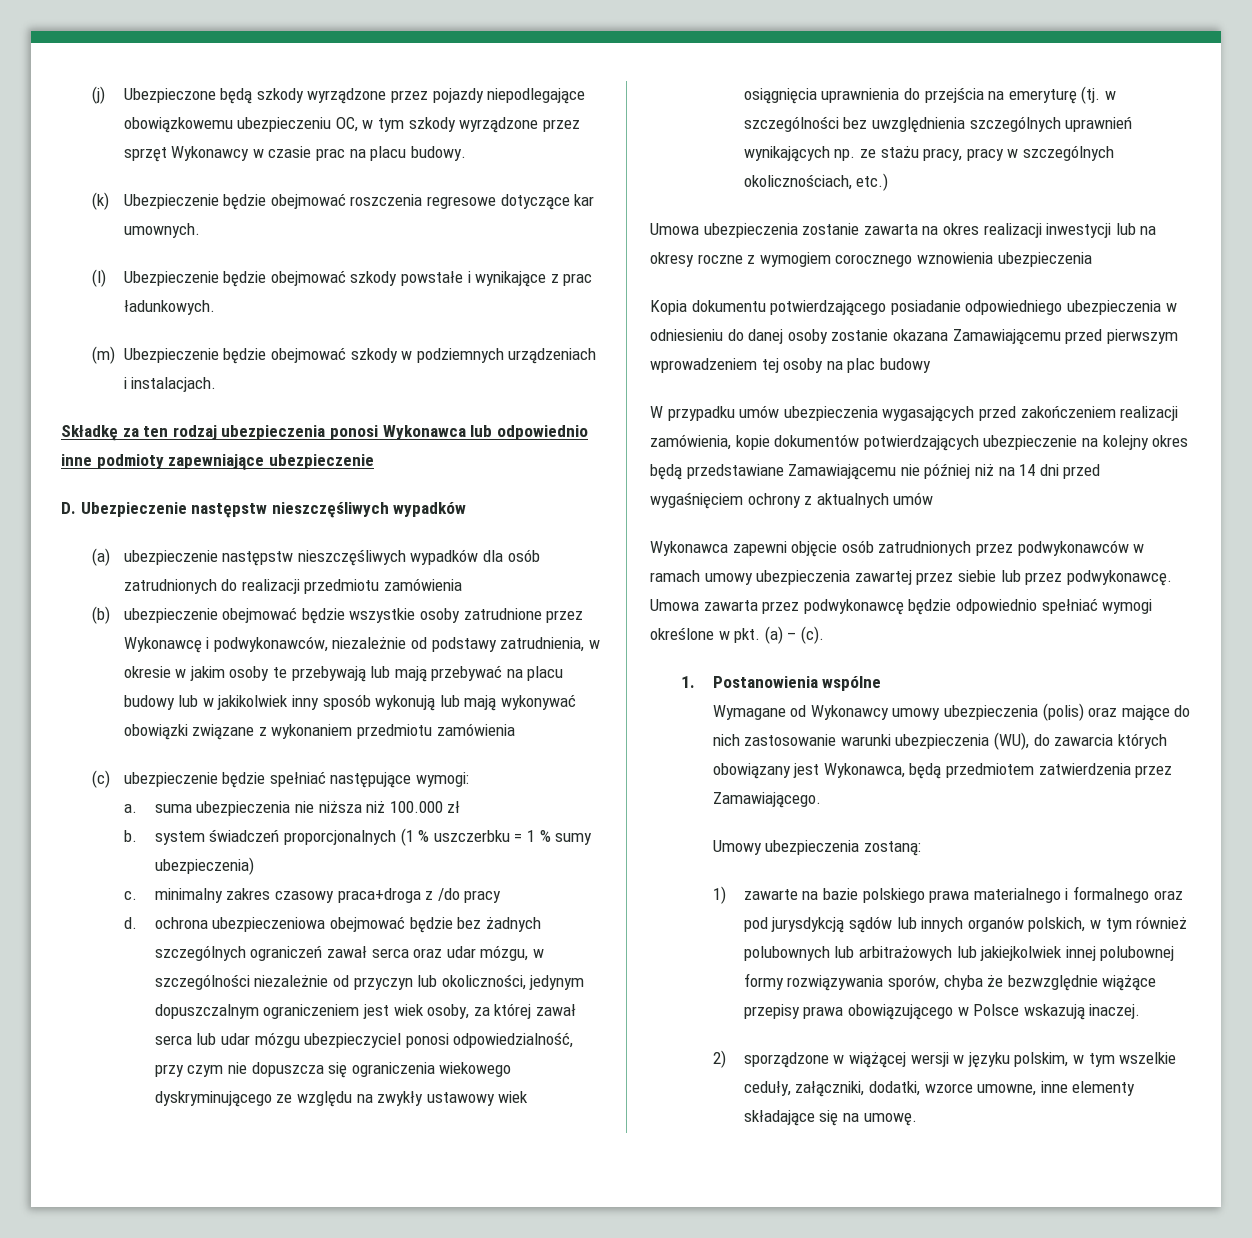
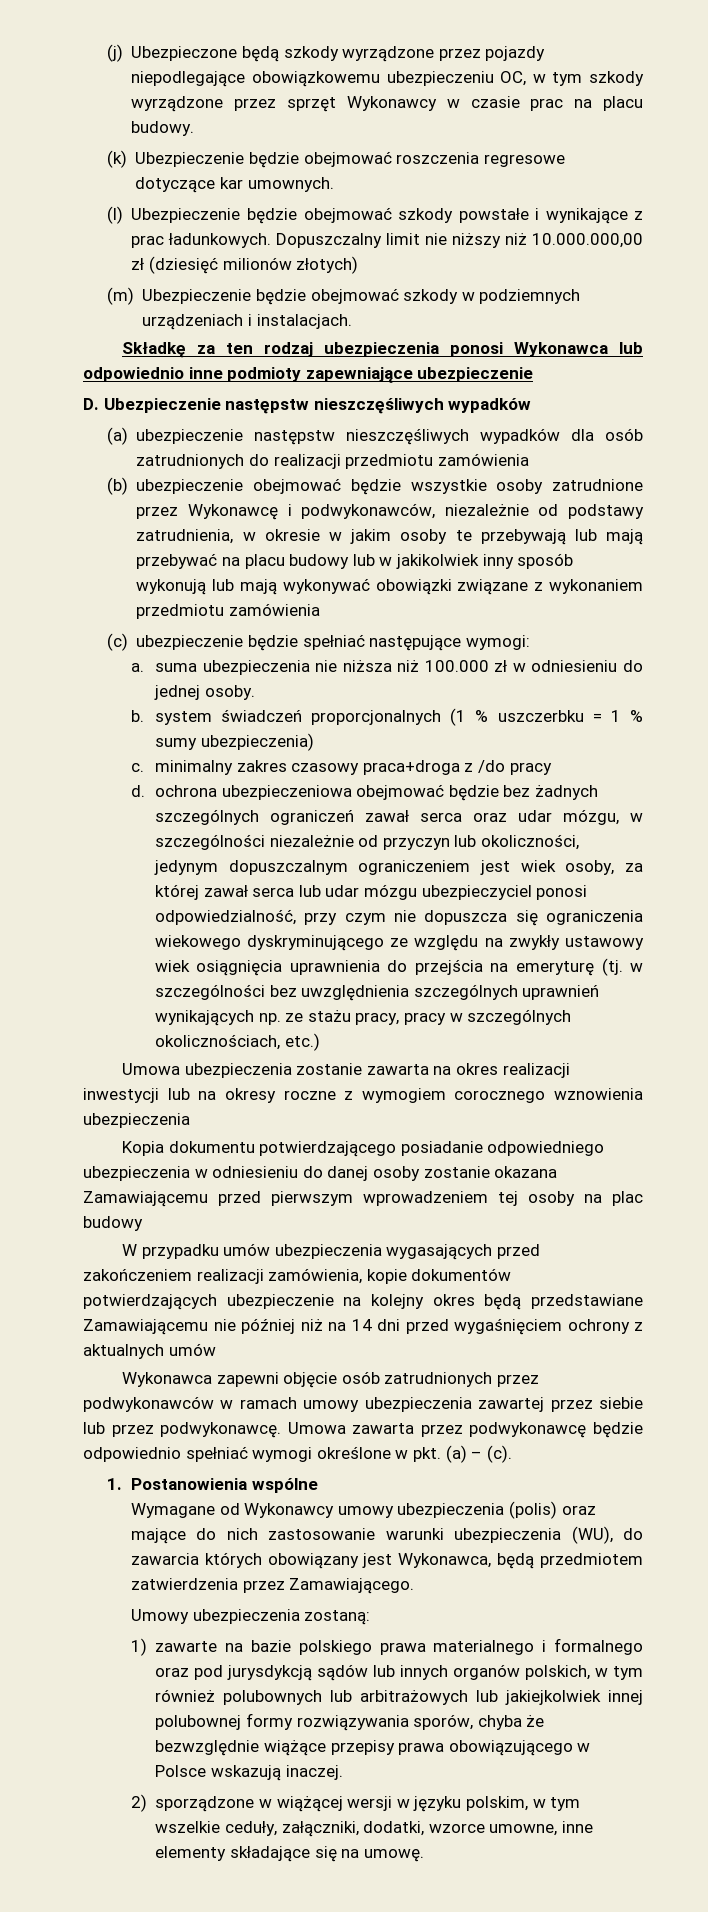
+ Dopuszczalny limit nie niższy niż 10.000.000,00 zł (dziesięć milionów złotych)
- a. suma ubezpieczenia nie niższa niż 100.000 zł
+ a. suma ubezpieczenia nie niższa niż 100.000 zł w odniesieniu do jednej osoby.

